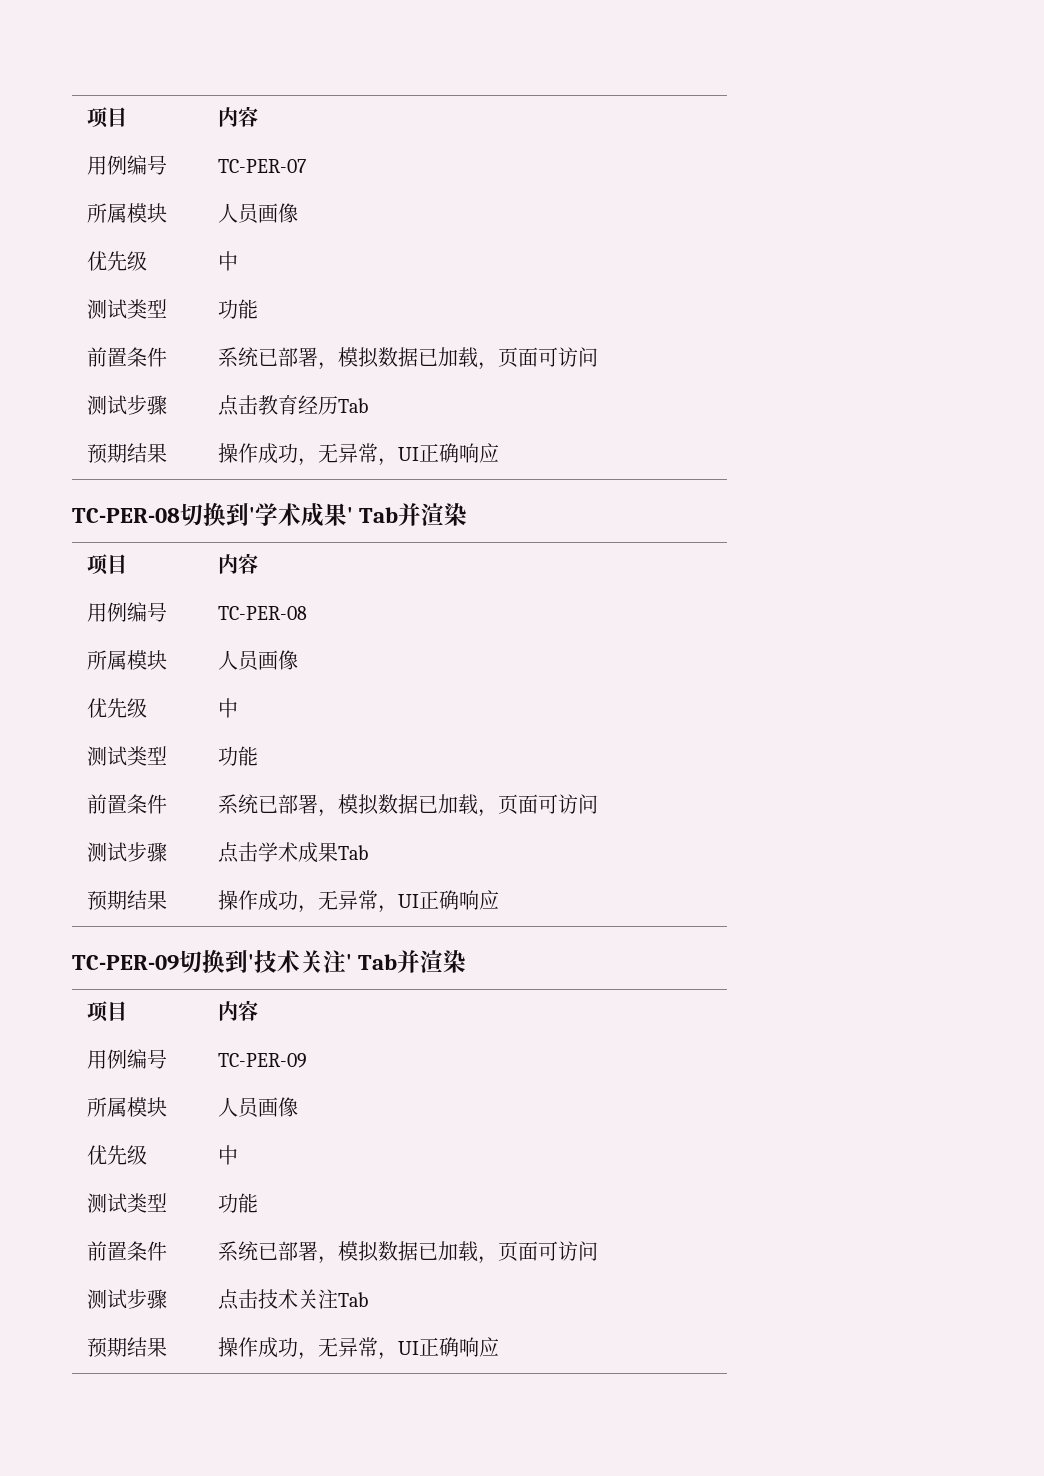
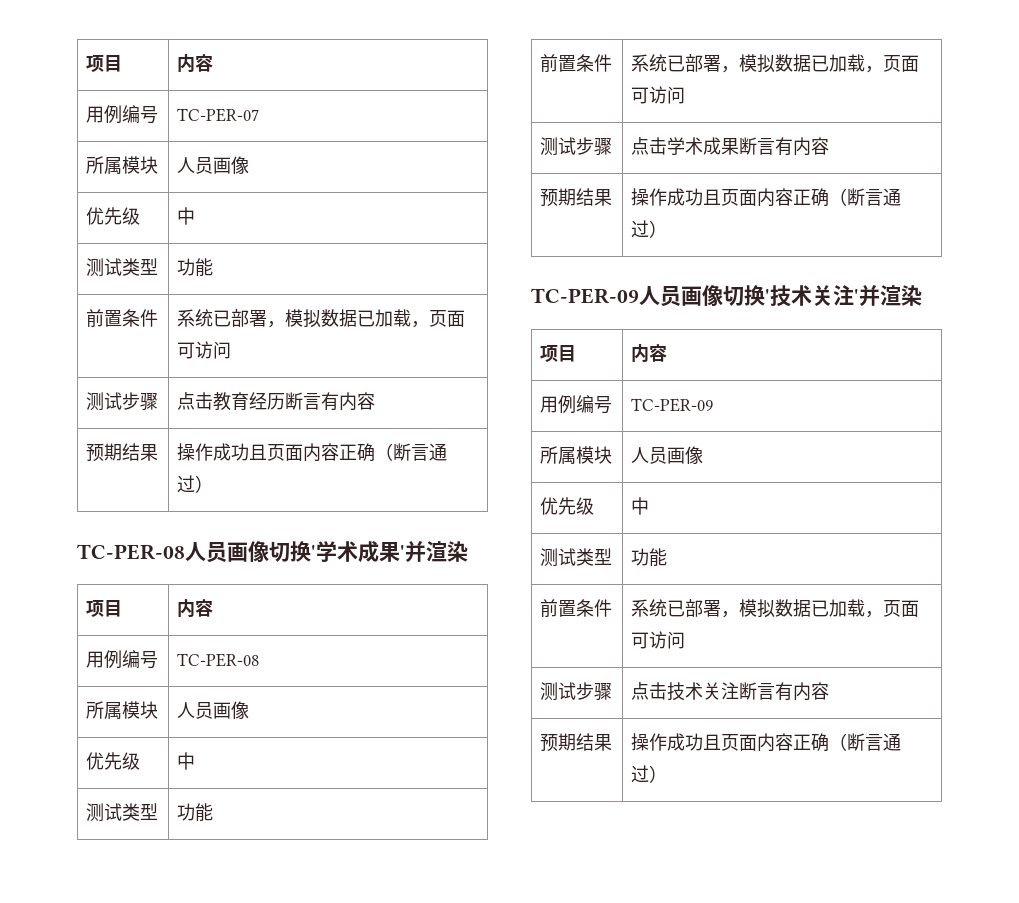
- 测试步骤 | 点击教育经历Tab
- 预期结果 | 操作成功，无异常，UI正确响应
- TC-PER-08切换到'学术成果' Tab并渲染
+ 测试步骤 | 点击教育经历断言有内容
+ 预期结果 | 操作成功且页面内容正确（断言通过）
+ TC-PER-08人员画像切换'学术成果'并渲染
- 测试步骤 | 点击学术成果Tab
- 预期结果 | 操作成功，无异常，UI正确响应
- TC-PER-09切换到'技术关注' Tab并渲染
+ 测试步骤 | 点击学术成果断言有内容
+ 预期结果 | 操作成功且页面内容正确（断言通过）
+ TC-PER-09人员画像切换'技术关注'并渲染
- 测试步骤 | 点击技术关注Tab
- 预期结果 | 操作成功，无异常，UI正确响应
+ 测试步骤 | 点击技术关注断言有内容
+ 预期结果 | 操作成功且页面内容正确（断言通过）

